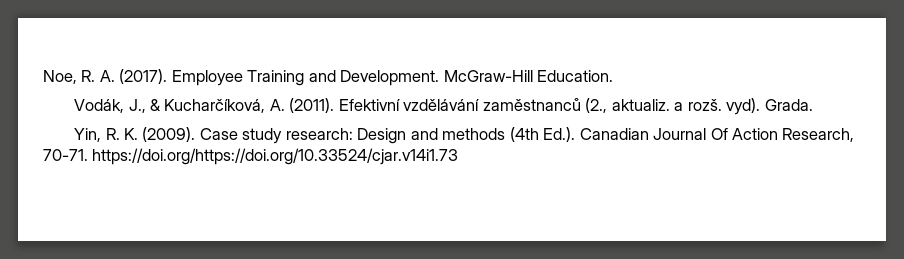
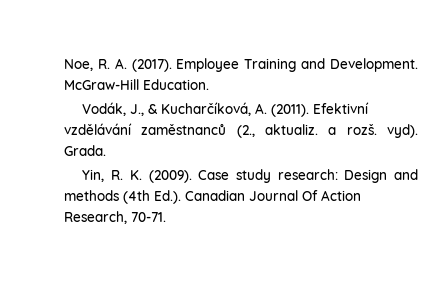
- Case study research: Design and methods (4th Ed.). Canadian Journal Of Action Research, 70-71. https://doi.org/https://doi.org/10.33524/cjar.v14i1.73
+ Case study research: Design and methods (4th Ed.). Canadian Journal Of Action Research, 70-71.

